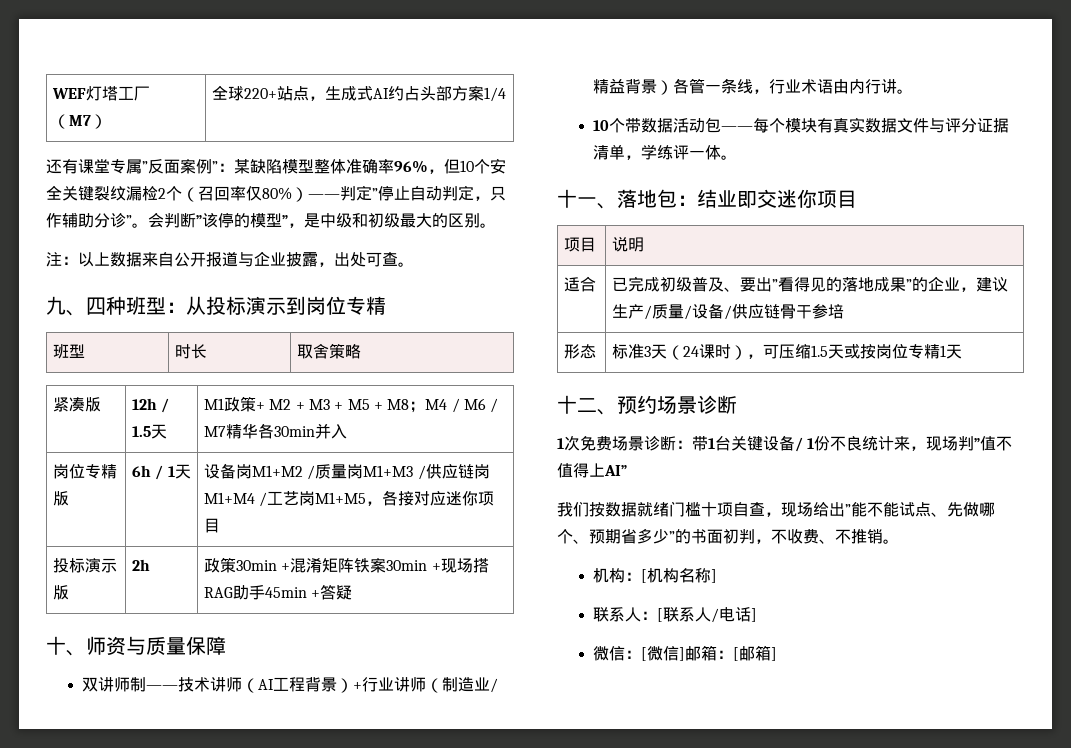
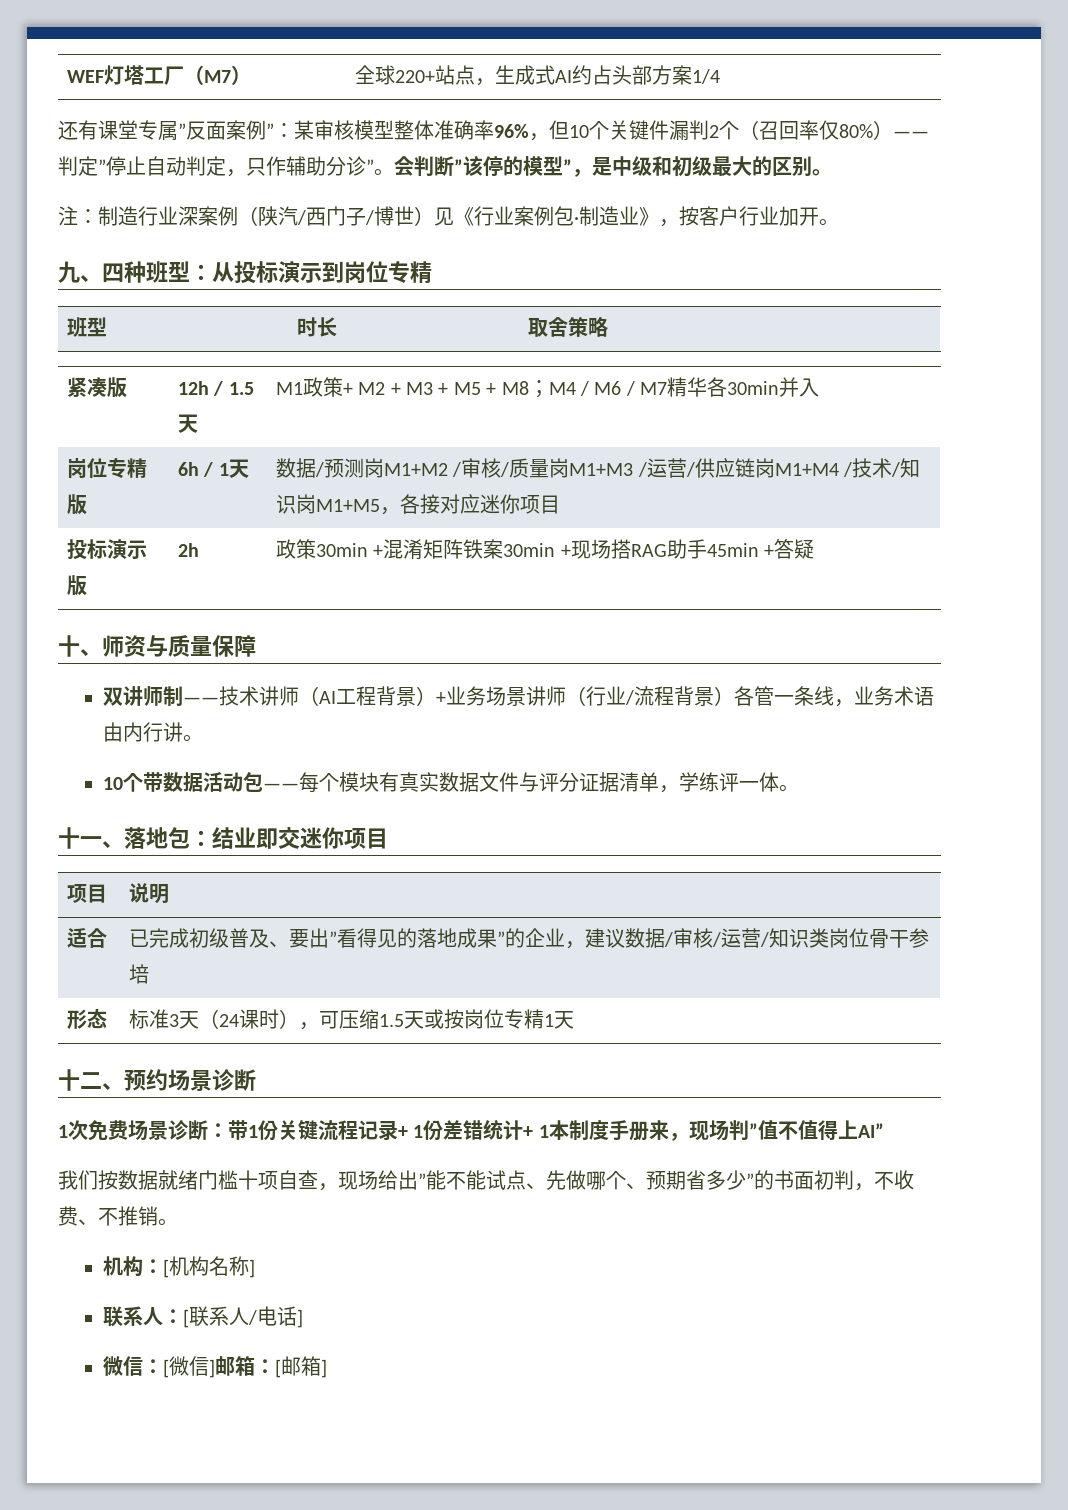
- 还有课堂专属”反面案例”：某缺陷模型整体准确率96%，但10个安全关键裂纹漏检2个（召回率仅80%）——判定”停止自动判定，只作辅助分诊”。
+ 还有课堂专属”反面案例”：某审核模型整体准确率96%，但10个关键件漏判2个（召回率仅80%）——判定”停止自动判定，只作辅助分诊”。
- 注：以上数据来自公开报道与企业披露，出处可查。
+ 注：制造行业深案例（陕汽/西门子/博世）见《行业案例包·制造业》，按客户行业加开。
- 岗位专精版 | 6h / 1天 | 设备岗M1+M2 /质量岗M1+M3 /供应链岗M1+M4 /工艺岗M1+M5，各接对应迷你项目
+ 岗位专精版 | 6h / 1天 | 数据/预测岗M1+M2 /审核/质量岗M1+M3 /运营/供应链岗M1+M4 /技术/知识岗M1+M5，各接对应迷你项目
- 双讲师制——技术讲师（AI工程背景）+行业讲师（制造业/精益背景）各管一条线，行业术语由内行讲。
+ 双讲师制——技术讲师（AI工程背景）+业务场景讲师（行业/流程背景）各管一条线，业务术语由内行讲。
- 适合 | 已完成初级普及、要出”看得见的落地成果”的企业，建议生产/质量/设备/供应链骨干参培
+ 适合 | 已完成初级普及、要出”看得见的落地成果”的企业，建议数据/审核/运营/知识类岗位骨干参培
- 1次免费场景诊断：带1台关键设备/ 1份不良统计来，现场判”值不值得上AI”
+ 1次免费场景诊断：带1份关键流程记录+ 1份差错统计+ 1本制度手册来，现场判”值不值得上AI”

